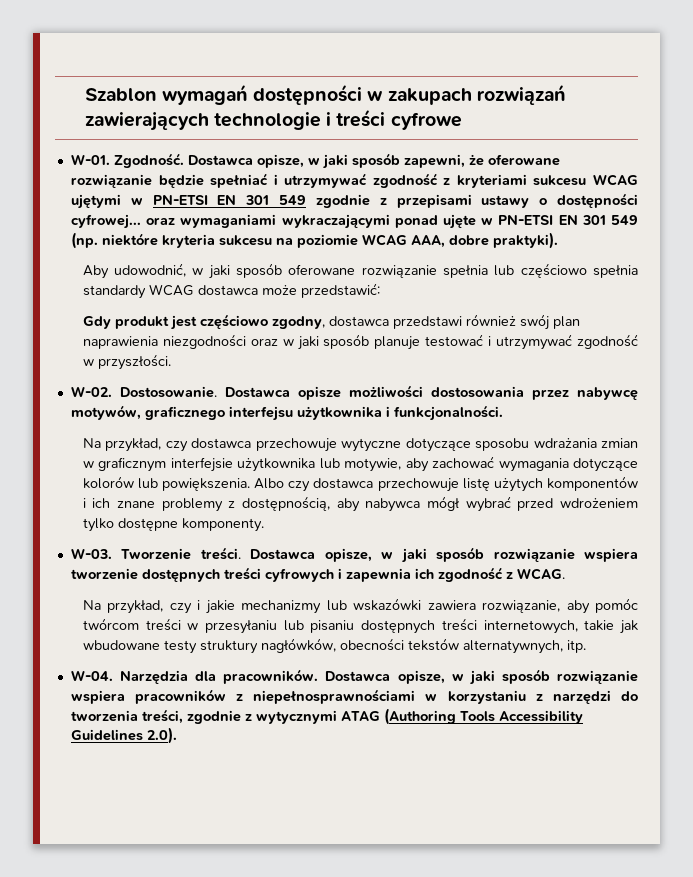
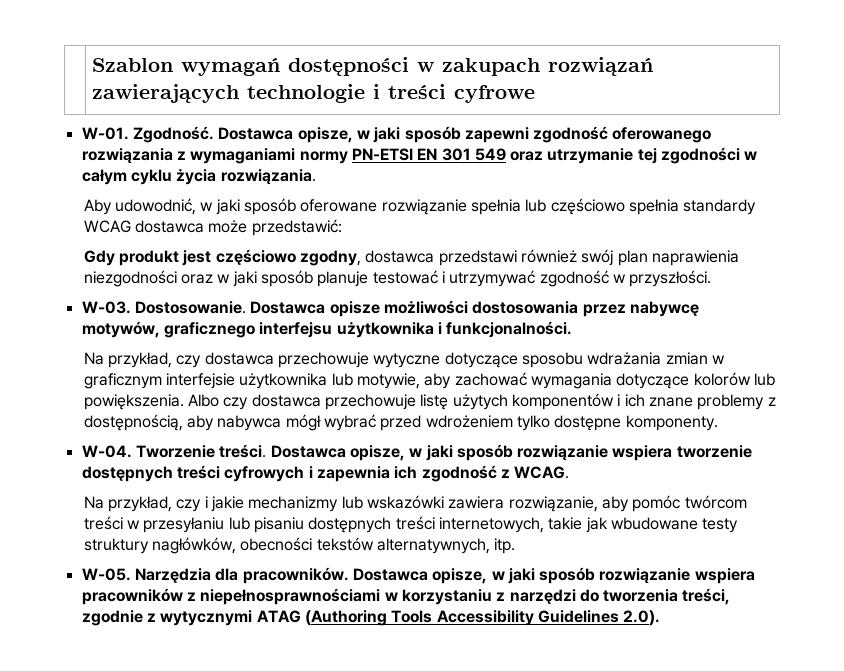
- Dostawca opisze, w jaki sposób zapewni, że oferowane rozwiązanie będzie spełniać i utrzymywać zgodność z kryteriami sukcesu WCAG ujętymi w PN-ETSI EN 301 549 zgodnie z przepisami ustawy o dostępności cyfrowej... oraz wymaganiami wykraczającymi ponad ujęte w PN-ETSI EN 301 549 (np. niektóre kryteria sukcesu na poziomie WCAG AAA, dobre praktyki).
+ Dostawca opisze, w jaki sposób zapewni zgodność oferowanego rozwiązania z wymaganiami normy PN-ETSI EN 301 549 oraz utrzymanie tej zgodności w całym cyklu życia rozwiązania.
- W-02.
+ W-03.
- W-03.
+ W-04.
- W-04.
+ W-05.

